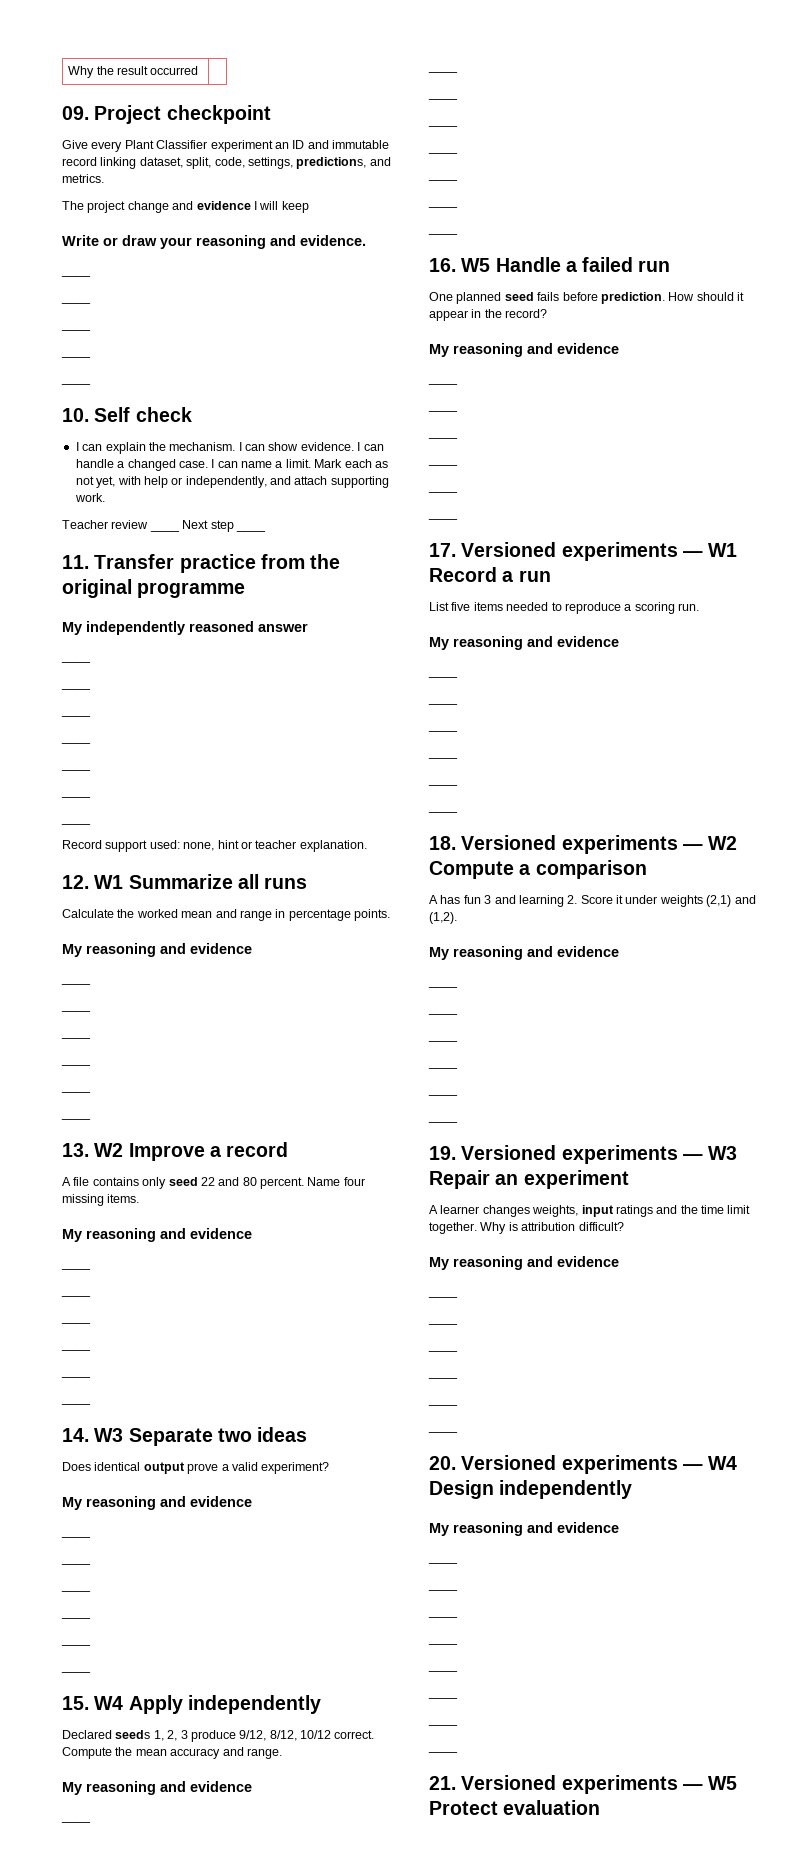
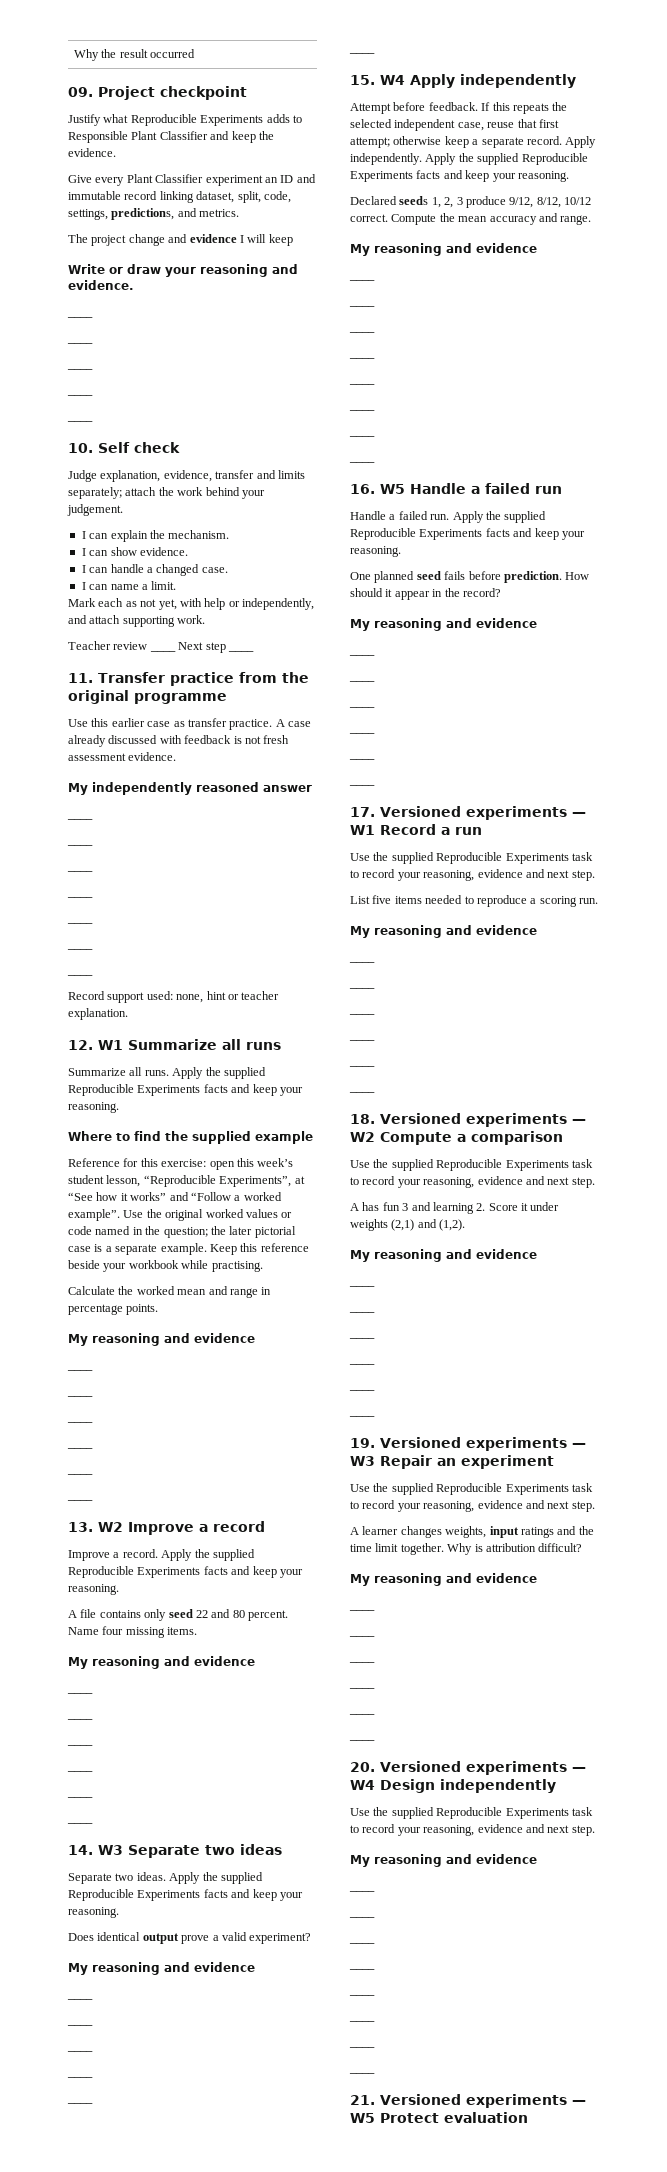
+ Justify what Reproducible Experiments adds to Responsible Plant Classifier and keep the evidence.
+ Judge explanation, evidence, transfer and limits separately; attach the work behind your judgement.
- I can explain the mechanism. I can show evidence. I can handle a changed case. I can name a limit. Mark each as not yet, with help or independently, and attach supporting work.
+ I can explain the mechanism.
+ I can show evidence.
+ I can handle a changed case.
+ I can name a limit.
+ Mark each as not yet, with help or independently, and attach supporting work.
+ Use this earlier case as transfer practice. A case already discussed with feedback is not fresh assessment evidence.
+ Summarize all runs. Apply the supplied Reproducible Experiments facts and keep your reasoning.
+ Where to find the supplied example
+ Reference for this exercise: open this week’s student lesson, “Reproducible Experiments”, at “See how it works” and “Follow a worked example”. Use the original worked values or code named in the question; the later pictorial case is a separate example. Keep this reference beside your workbook while practising.
+ Improve a record. Apply the supplied Reproducible Experiments facts and keep your reasoning.
+ Separate two ideas. Apply the supplied Reproducible Experiments facts and keep your reasoning.
+ Attempt before feedback. If this repeats the selected independent case, reuse that first attempt; otherwise keep a separate record. Apply independently. Apply the supplied Reproducible Experiments facts and keep your reasoning.
+ Handle a failed run. Apply the supplied Reproducible Experiments facts and keep your reasoning.
  17. Versioned experiments — W1 Record a run
+ Use the supplied Reproducible Experiments task to record your reasoning, evidence and next step.
  18. Versioned experiments — W2 Compute a comparison
+ Use the supplied Reproducible Experiments task to record your reasoning, evidence and next step.
  19. Versioned experiments — W3 Repair an experiment
+ Use the supplied Reproducible Experiments task to record your reasoning, evidence and next step.
  20. Versioned experiments — W4 Design independently
+ Use the supplied Reproducible Experiments task to record your reasoning, evidence and next step.

